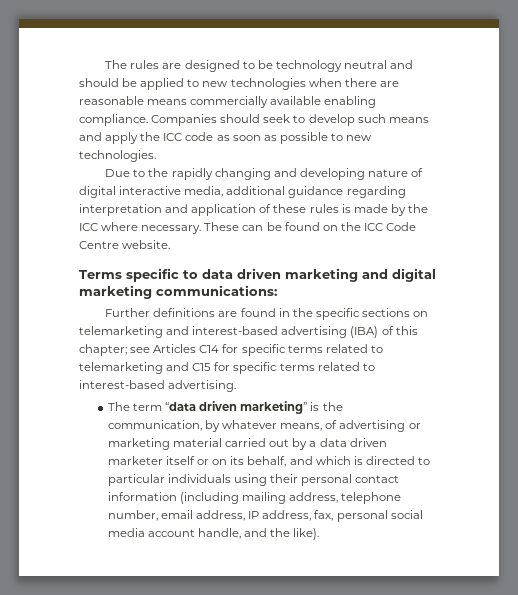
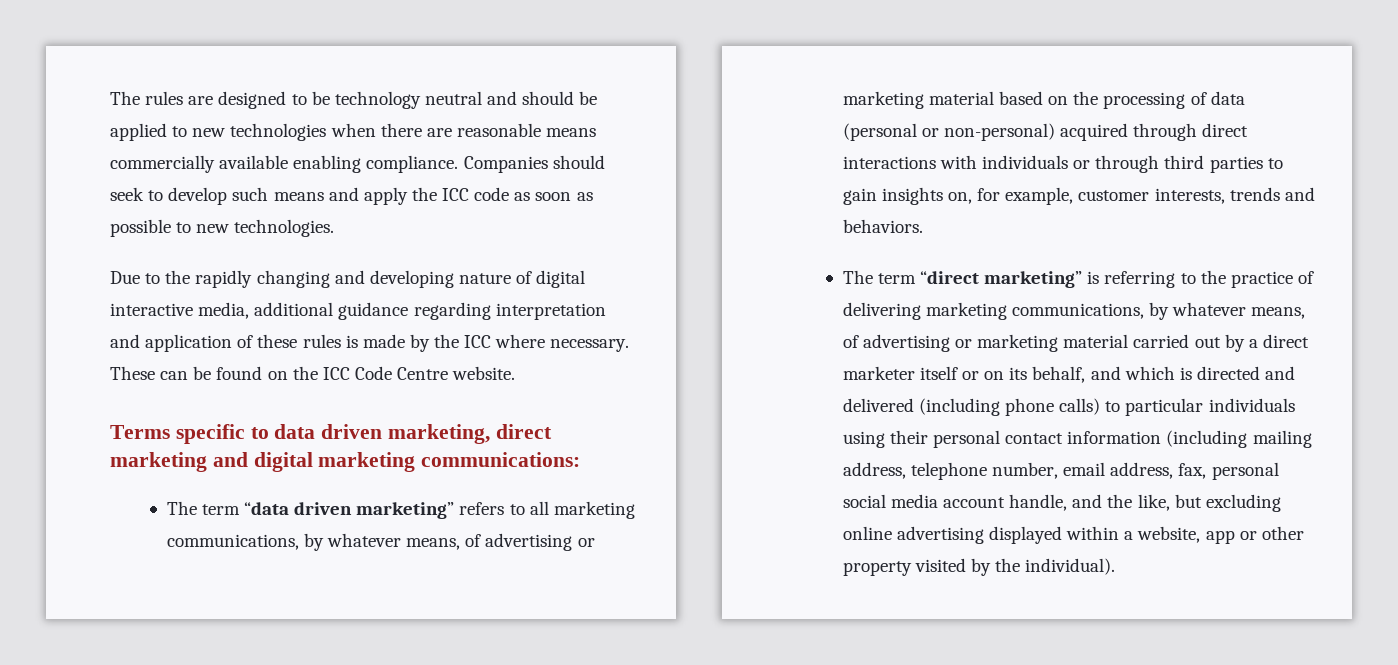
- Terms specific to data driven marketing and digital marketing communications:
+ Terms specific to data driven marketing, direct marketing and digital marketing communications:
- Further definitions are found in the specific sections on telemarketing and interest-based advertising (IBA) of this chapter; see Articles C14 for specific terms related to telemarketing and C15 for specific terms related to interest-based advertising.
- The term “data driven marketing” is the communication, by whatever means, of advertising or marketing material carried out by a data driven marketer itself or on its behalf, and which is directed to particular individuals using their personal contact information (including mailing address, telephone number, email address, IP address, fax, personal social media account handle, and the like).
+ The term “data driven marketing” refers to all marketing communications, by whatever means, of advertising or marketing material based on the processing of data (personal or non-personal) acquired through direct interactions with individuals or through third parties to gain insights on, for example, customer interests, trends and behaviors.
+ The term “direct marketing” is referring to the practice of delivering marketing communications, by whatever means, of advertising or marketing material carried out by a direct marketer itself or on its behalf, and which is directed and delivered (including phone calls) to particular individuals using their personal contact information (including mailing address, telephone number, email address, fax, personal social media account handle, and the like, but excluding online advertising displayed within a website, app or other property visited by the individual).

